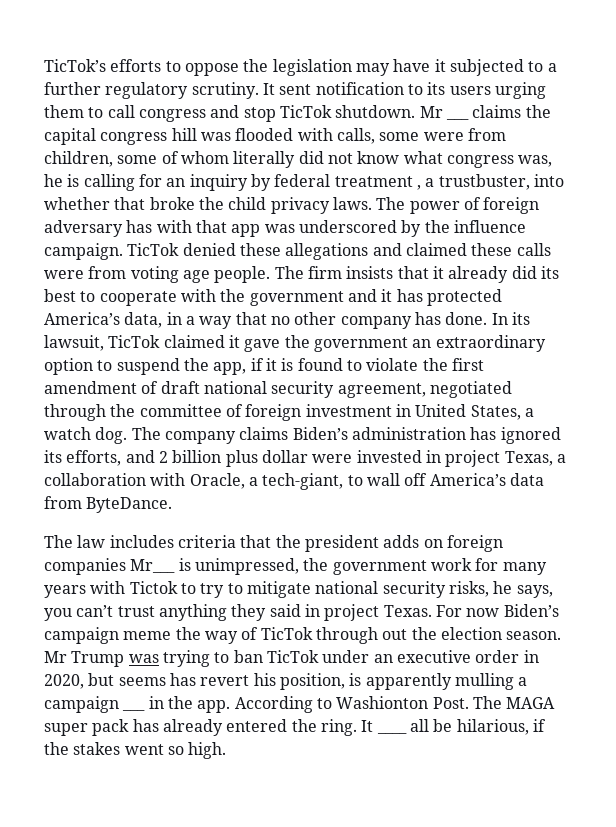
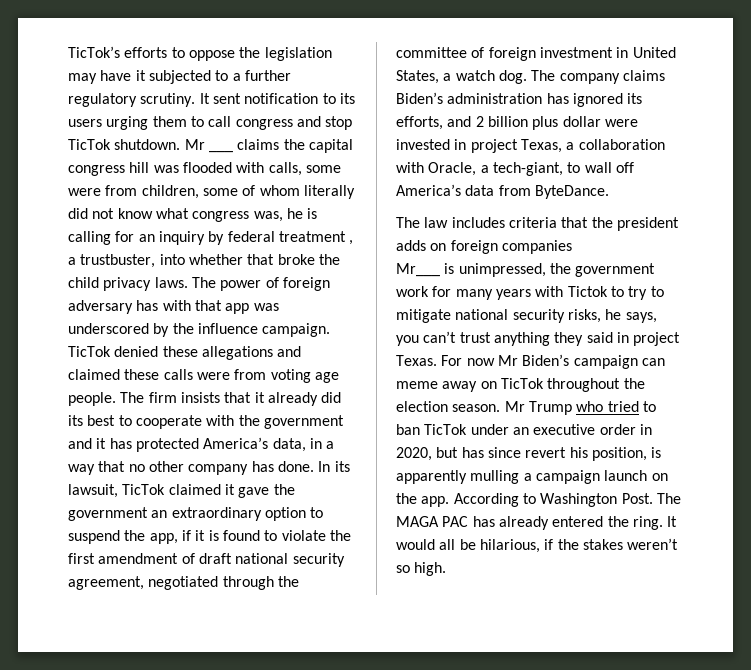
- The law includes criteria that the president adds on foreign companies Mr___ is unimpressed, the government work for many years with Tictok to try to mitigate national security risks, he says, you can’t trust anything they said in project Texas.
+ The law includes criteria that the president adds on foreign companies
+ Mr___ is unimpressed, the government work for many years with Tictok to try to mitigate national security risks, he says, you can’t trust anything they said in project Texas.
- For now Biden’s campaign meme the way of TicTok through out the election season.
+ For now Mr Biden’s campaign can meme away on TicTok throughout the election season.
- Mr Trump was trying to ban TicTok under an executive order in 2020, but seems has revert his position, is apparently mulling a campaign ___ in the app.
+ Mr Trump who tried to ban TicTok under an executive order in 2020, but has since revert his position, is apparently mulling a campaign launch on the app.
- According to Washionton Post.
+ According to Washington Post.
- The MAGA super pack has already entered the ring.
+ The MAGA PAC has already entered the ring.
- It ____ all be hilarious, if the stakes went so high.
+ It would all be hilarious, if the stakes weren’t so high.

